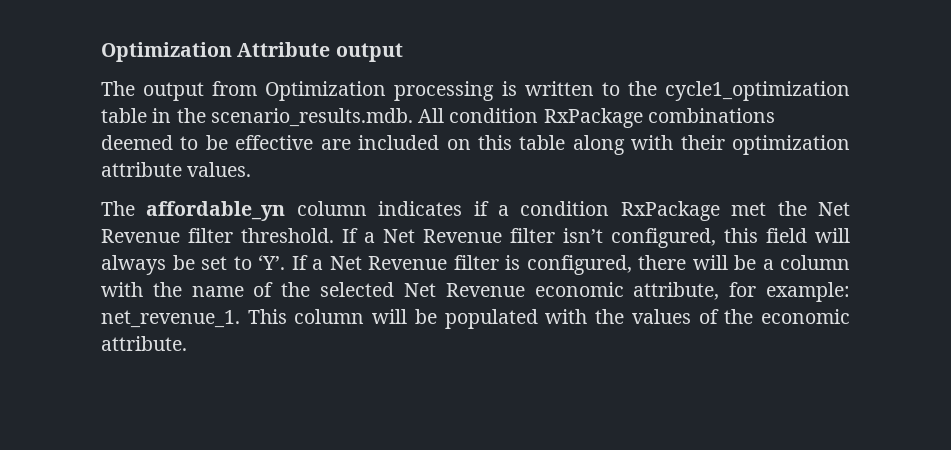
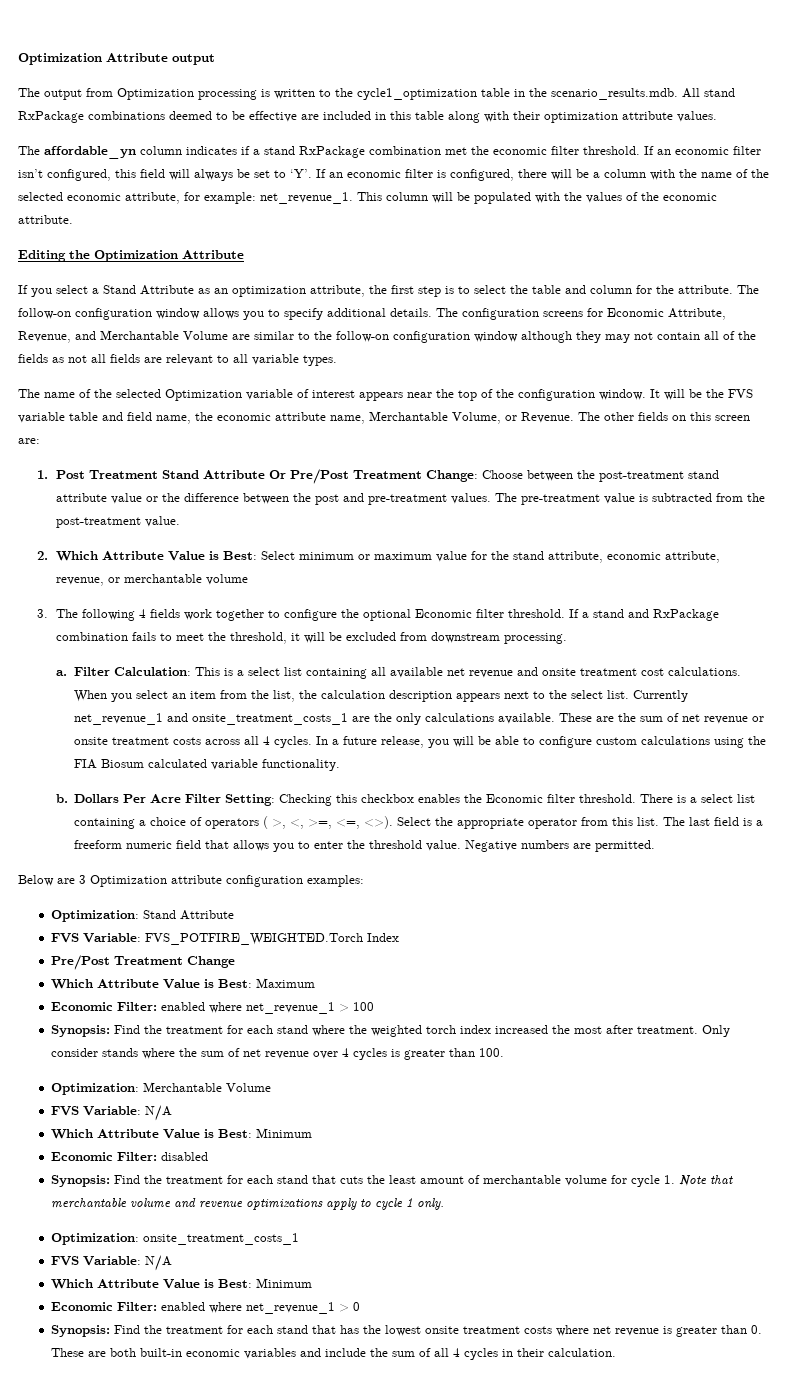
- The output from Optimization processing is written to the cycle1_optimization table in the scenario_results.mdb. All condition RxPackage combinations deemed to be effective are included on this table along with their optimization attribute values.
+ The output from Optimization processing is written to the cycle1_optimization table in the scenario_results.mdb. All stand RxPackage combinations deemed to be effective are included in this table along with their optimization attribute values.
- The affordable_yn column indicates if a condition RxPackage met the Net Revenue filter threshold. If a Net Revenue filter isn’t configured, this field will always be set to ‘Y’. If a Net Revenue filter is configured, there will be a column with the name of the selected Net Revenue economic attribute, for example: net_revenue_1.
+ The affordable_yn column indicates if a stand RxPackage combination met the economic filter threshold. If an economic filter isn’t configured, this field will always be set to ‘Y’. If an economic filter is configured, there will be a column with the name of the selected economic attribute, for example: net_revenue_1.
+ Editing the Optimization Attribute
+ If you select a Stand Attribute as an optimization attribute, the first step is to select the table and column for the attribute. The follow-on configuration window allows you to specify additional details. The configuration screens for Economic Attribute, Revenue, and Merchantable Volume are similar to the follow-on configuration window although they may not contain all of the fields as not all fields are relevant to all variable types.
+ The name of the selected Optimization variable of interest appears near the top of the configuration window. It will be the FVS variable table and field name, the economic attribute name, Merchantable Volume, or Revenue. The other fields on this screen are:
+ 1. Post Treatment Stand Attribute Or Pre/Post Treatment Change: Choose between the post-treatment stand attribute value or the difference between the post and pre-treatment values. The pre-treatment value is subtracted from the post-treatment value.
+ 2. Which Attribute Value is Best: Select minimum or maximum value for the stand attribute, economic attribute, revenue, or merchantable volume
+ 3. The following 4 fields work together to configure the optional Economic filter threshold. If a stand and RxPackage combination fails to meet the threshold, it will be excluded from downstream processing.
+ a. Filter Calculation: This is a select list containing all available net revenue and onsite treatment cost calculations. When you select an item from the list, the calculation description appears next to the select list. Currently net_revenue_1 and onsite_treatment_costs_1 are the only calculations available. These are the sum of net revenue or onsite treatment costs across all 4 cycles. In a future release, you will be able to configure custom calculations using the FIA Biosum calculated variable functionality.
+ b. Dollars Per Acre Filter Setting: Checking this checkbox enables the Economic filter threshold. There is a select list containing a choice of operators ( >, <, >=, <=, <>). Select the appropriate operator from this list. The last field is a freeform numeric field that allows you to enter the threshold value. Negative numbers are permitted.
+ Below are 3 Optimization attribute configuration examples:
+ Optimization: Stand Attribute
+ FVS Variable: FVS_POTFIRE_WEIGHTED.Torch Index
+ Pre/Post Treatment Change
+ Which Attribute Value is Best: Maximum
+ Economic Filter: enabled where net_revenue_1 > 100
+ Synopsis: Find the treatment for each stand where the weighted torch index increased the most after treatment. Only consider stands where the sum of net revenue over 4 cycles is greater than 100.
+ Optimization: Merchantable Volume
+ FVS Variable: N/A
+ Which Attribute Value is Best: Minimum
+ Economic Filter: disabled
+ Synopsis: Find the treatment for each stand that cuts the least amount of merchantable volume for cycle 1. Note that merchantable volume and revenue optimizations apply to cycle 1 only.
+ Optimization: onsite_treatment_costs_1
+ FVS Variable: N/A
+ Which Attribute Value is Best: Minimum
+ Economic Filter: enabled where net_revenue_1 > 0
+ Synopsis: Find the treatment for each stand that has the lowest onsite treatment costs where net revenue is greater than 0. These are both built-in economic variables and include the sum of all 4 cycles in their calculation.

